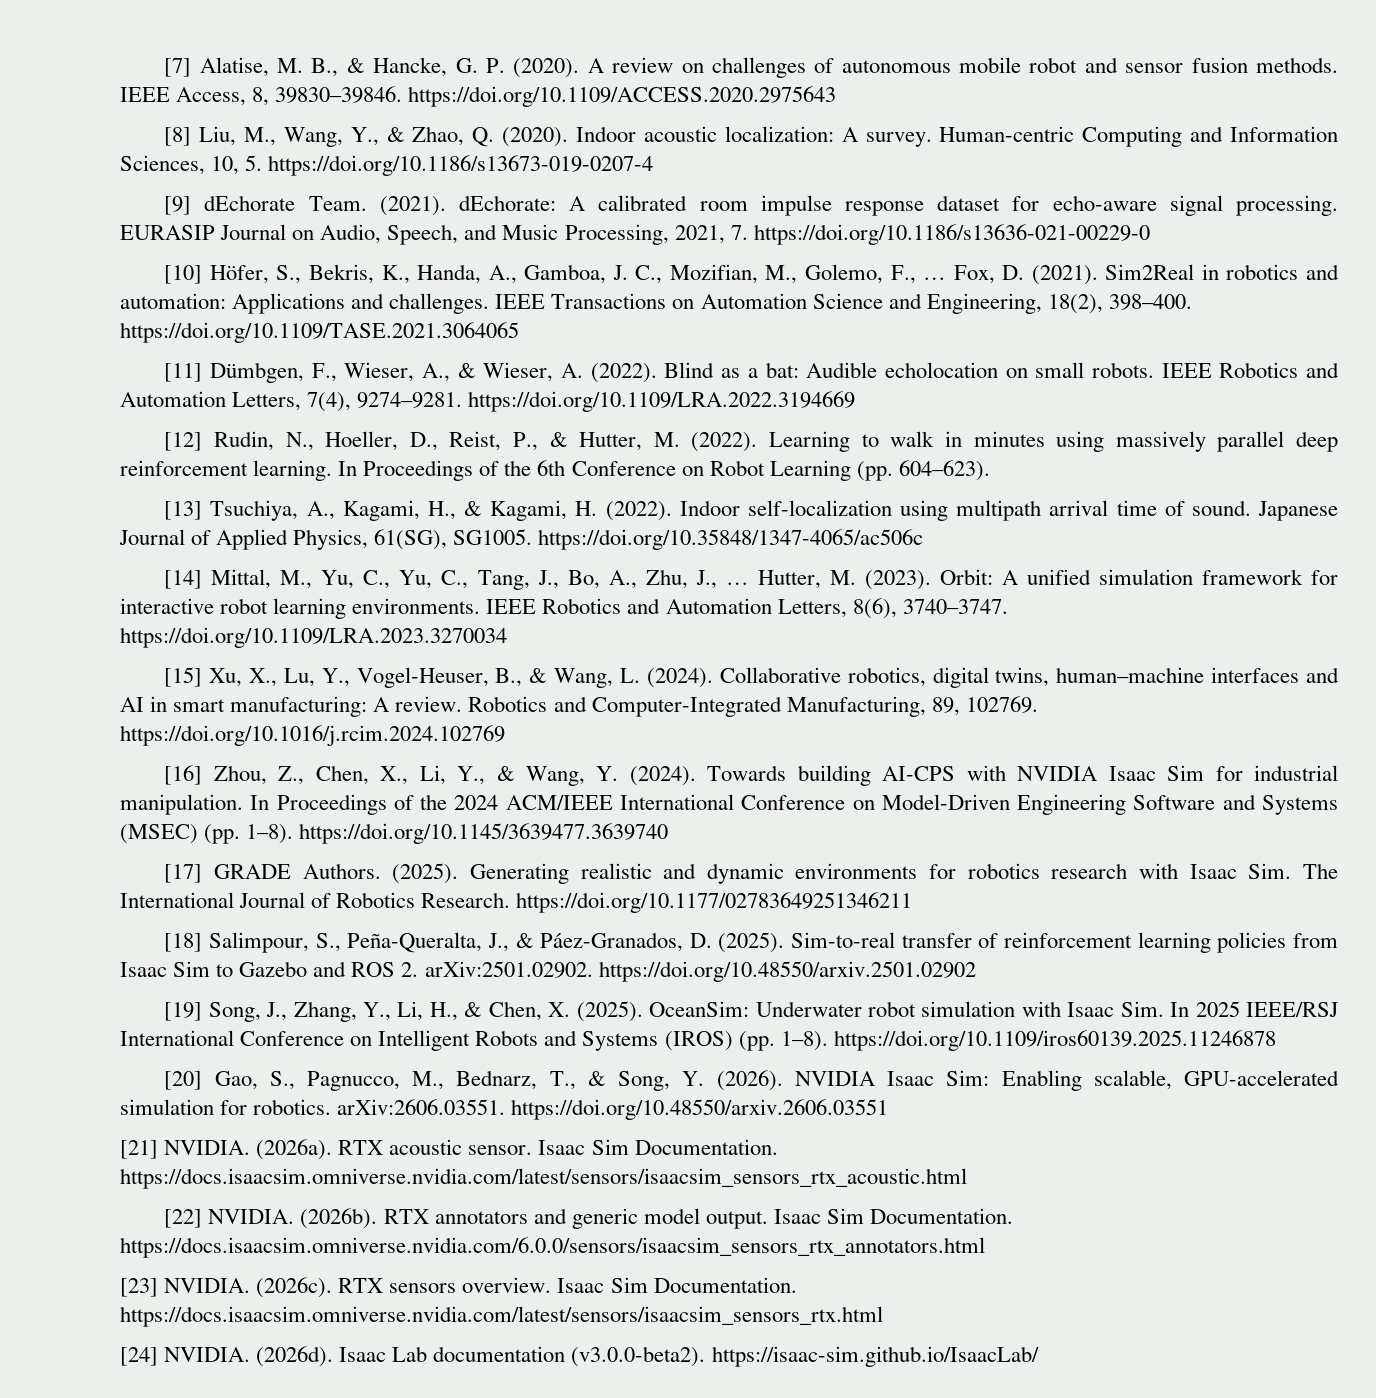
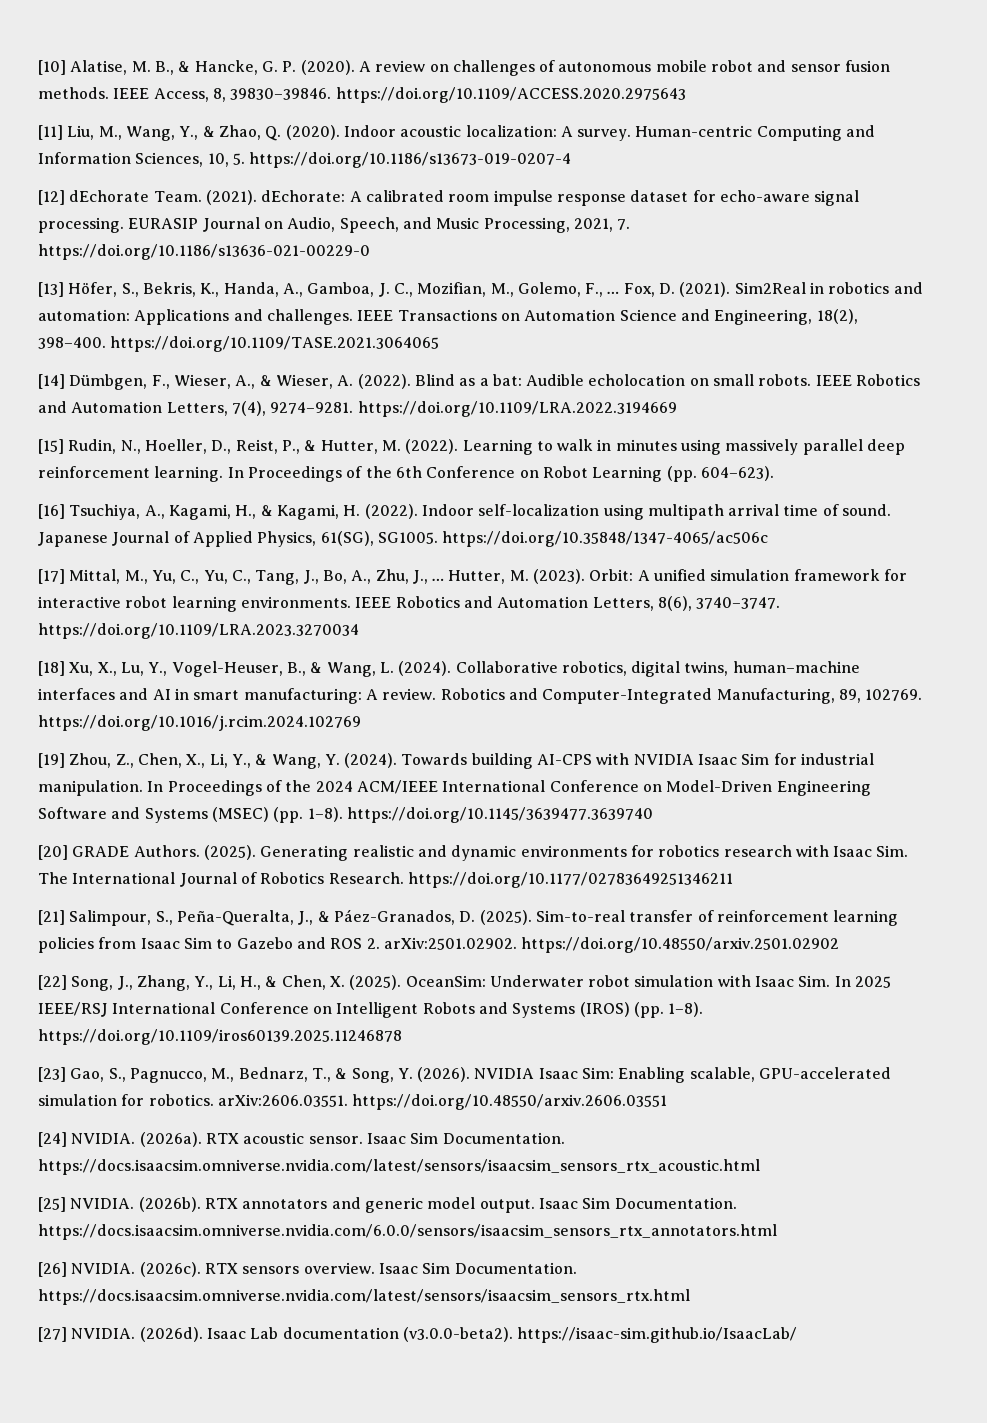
- [7] Alatise, M. B., & Hancke, G. P. (2020).
+ [10] Alatise, M. B., & Hancke, G. P. (2020).
- [8] Liu, M., Wang, Y., & Zhao, Q. (2020).
+ [11] Liu, M., Wang, Y., & Zhao, Q. (2020).
- [9] dEchorate Team.
+ [12] dEchorate Team.
- [10] Höfer, S., Bekris, K., Handa, A., Gamboa, J. C., Mozifian, M., Golemo, F., …
+ [13] Höfer, S., Bekris, K., Handa, A., Gamboa, J. C., Mozifian, M., Golemo, F., …
- [11] Dümbgen, F., Wieser, A., & Wieser, A. (2022).
+ [14] Dümbgen, F., Wieser, A., & Wieser, A. (2022).
- [12] Rudin, N., Hoeller, D., Reist, P., & Hutter, M. (2022).
+ [15] Rudin, N., Hoeller, D., Reist, P., & Hutter, M. (2022).
- [13] Tsuchiya, A., Kagami, H., & Kagami, H. (2022).
+ [16] Tsuchiya, A., Kagami, H., & Kagami, H. (2022).
- [14] Mittal, M., Yu, C., Yu, C., Tang, J., Bo, A., Zhu, J., …
+ [17] Mittal, M., Yu, C., Yu, C., Tang, J., Bo, A., Zhu, J., …
- [15] Xu, X., Lu, Y., Vogel-Heuser, B., & Wang, L. (2024).
+ [18] Xu, X., Lu, Y., Vogel-Heuser, B., & Wang, L. (2024).
- [16] Zhou, Z., Chen, X., Li, Y., & Wang, Y. (2024).
+ [19] Zhou, Z., Chen, X., Li, Y., & Wang, Y. (2024).
- [17] GRADE Authors.
+ [20] GRADE Authors.
- [18] Salimpour, S., Peña-Queralta, J., & Páez-Granados, D. (2025).
+ [21] Salimpour, S., Peña-Queralta, J., & Páez-Granados, D. (2025).
- [19] Song, J., Zhang, Y., Li, H., & Chen, X. (2025).
+ [22] Song, J., Zhang, Y., Li, H., & Chen, X. (2025).
- [20] Gao, S., Pagnucco, M., Bednarz, T., & Song, Y. (2026).
+ [23] Gao, S., Pagnucco, M., Bednarz, T., & Song, Y. (2026).
- [21] NVIDIA.
+ [24] NVIDIA.
- [22] NVIDIA.
+ [25] NVIDIA.
- [23] NVIDIA.
+ [26] NVIDIA.
- [24] NVIDIA.
+ [27] NVIDIA.

